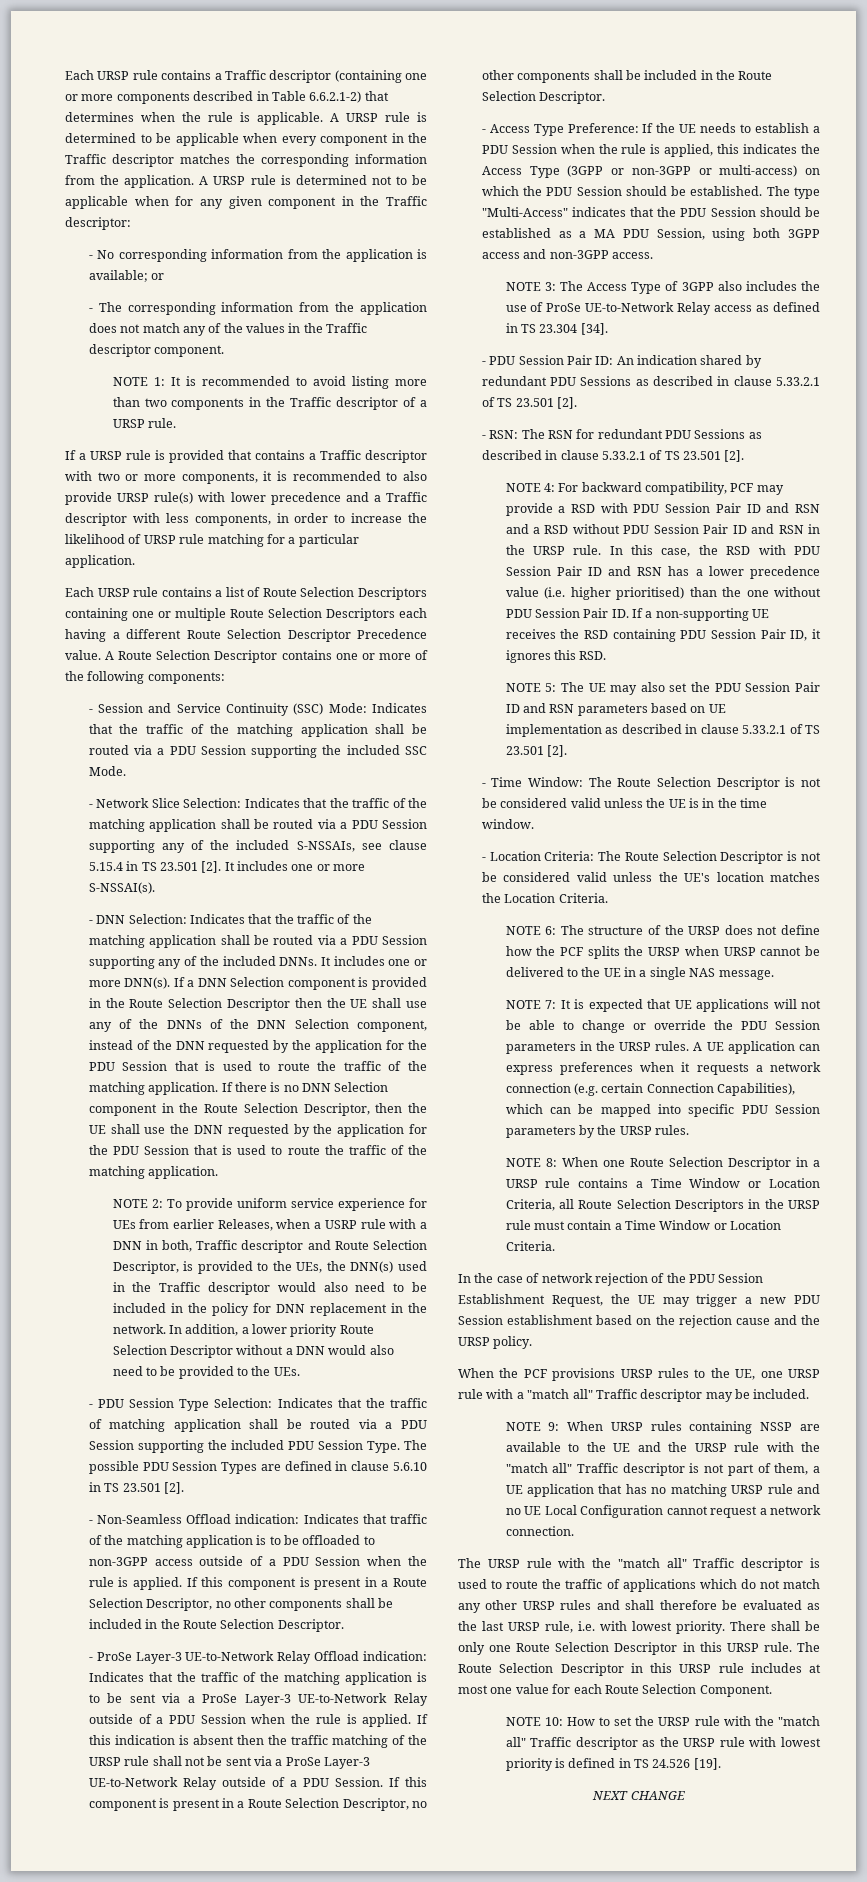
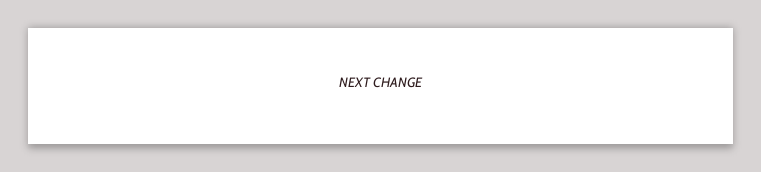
- Each URSP rule contains a Traffic descriptor (containing one or more components described in Table 6.6.2.1-2) that determines when the rule is applicable. A URSP rule is determined to be applicable when every component in the Traffic descriptor matches the corresponding information from the application. A URSP rule is determined not to be applicable when for any given component in the Traffic descriptor:
- - No corresponding information from the application is available; or
- - The corresponding information from the application does not match any of the values in the Traffic descriptor component.
- NOTE 1: It is recommended to avoid listing more than two components in the Traffic descriptor of a URSP rule.
- If a URSP rule is provided that contains a Traffic descriptor with two or more components, it is recommended to also provide URSP rule(s) with lower precedence and a Traffic descriptor with less components, in order to increase the likelihood of URSP rule matching for a particular application.
- Each URSP rule contains a list of Route Selection Descriptors containing one or multiple Route Selection Descriptors each having a different Route Selection Descriptor Precedence value. A Route Selection Descriptor contains one or more of the following components:
- - Session and Service Continuity (SSC) Mode: Indicates that the traffic of the matching application shall be routed via a PDU Session supporting the included SSC Mode.
- - Network Slice Selection: Indicates that the traffic of the matching application shall be routed via a PDU Session supporting any of the included S-NSSAIs, see clause 5.15.4 in TS 23.501 [2]. It includes one or more S-NSSAI(s).
- - DNN Selection: Indicates that the traffic of the matching application shall be routed via a PDU Session supporting any of the included DNNs. It includes one or more DNN(s). If a DNN Selection component is provided in the Route Selection Descriptor then the UE shall use any of the DNNs of the DNN Selection component, instead of the DNN requested by the application for the PDU Session that is used to route the traffic of the matching application. If there is no DNN Selection component in the Route Selection Descriptor, then the UE shall use the DNN requested by the application for the PDU Session that is used to route the traffic of the matching application.
- NOTE 2: To provide uniform service experience for UEs from earlier Releases, when a USRP rule with a DNN in both, Traffic descriptor and Route Selection Descriptor, is provided to the UEs, the DNN(s) used in the Traffic descriptor would also need to be included in the policy for DNN replacement in the network. In addition, a lower priority Route Selection Descriptor without a DNN would also need to be provided to the UEs.
- - PDU Session Type Selection: Indicates that the traffic of matching application shall be routed via a PDU Session supporting the included PDU Session Type. The possible PDU Session Types are defined in clause 5.6.10 in TS 23.501 [2].
- - Non-Seamless Offload indication: Indicates that traffic of the matching application is to be offloaded to non-3GPP access outside of a PDU Session when the rule is applied. If this component is present in a Route Selection Descriptor, no other components shall be included in the Route Selection Descriptor.
- - ProSe Layer-3 UE-to-Network Relay Offload indication: Indicates that the traffic of the matching application is to be sent via a ProSe Layer-3 UE-to-Network Relay outside of a PDU Session when the rule is applied. If this indication is absent then the traffic matching of the URSP rule shall not be sent via a ProSe Layer-3 UE-to-Network Relay outside of a PDU Session. If this component is present in a Route Selection Descriptor, no other components shall be included in the Route Selection Descriptor.
- - Access Type Preference: If the UE needs to establish a PDU Session when the rule is applied, this indicates the Access Type (3GPP or non-3GPP or multi-access) on which the PDU Session should be established. The type "Multi-Access" indicates that the PDU Session should be established as a MA PDU Session, using both 3GPP access and non-3GPP access.
- NOTE 3: The Access Type of 3GPP also includes the use of ProSe UE-to-Network Relay access as defined in TS 23.304 [34].
- - PDU Session Pair ID: An indication shared by redundant PDU Sessions as described in clause 5.33.2.1 of TS 23.501 [2].
- - RSN: The RSN for redundant PDU Sessions as described in clause 5.33.2.1 of TS 23.501 [2].
- NOTE 4: For backward compatibility, PCF may provide a RSD with PDU Session Pair ID and RSN and a RSD without PDU Session Pair ID and RSN in the URSP rule. In this case, the RSD with PDU Session Pair ID and RSN has a lower precedence value (i.e. higher prioritised) than the one without PDU Session Pair ID. If a non-supporting UE receives the RSD containing PDU Session Pair ID, it ignores this RSD.
- NOTE 5: The UE may also set the PDU Session Pair ID and RSN parameters based on UE implementation as described in clause 5.33.2.1 of TS 23.501 [2].
- - Time Window: The Route Selection Descriptor is not be considered valid unless the UE is in the time window.
- - Location Criteria: The Route Selection Descriptor is not be considered valid unless the UE's location matches the Location Criteria.
- NOTE 6: The structure of the URSP does not define how the PCF splits the URSP when URSP cannot be delivered to the UE in a single NAS message.
- NOTE 7: It is expected that UE applications will not be able to change or override the PDU Session parameters in the URSP rules. A UE application can express preferences when it requests a network connection (e.g. certain Connection Capabilities), which can be mapped into specific PDU Session parameters by the URSP rules.
- NOTE 8: When one Route Selection Descriptor in a URSP rule contains a Time Window or Location Criteria, all Route Selection Descriptors in the URSP rule must contain a Time Window or Location Criteria.
- In the case of network rejection of the PDU Session Establishment Request, the UE may trigger a new PDU Session establishment based on the rejection cause and the URSP policy.
- When the PCF provisions URSP rules to the UE, one URSP rule with a "match all" Traffic descriptor may be included.
- NOTE 9: When URSP rules containing NSSP are available to the UE and the URSP rule with the "match all" Traffic descriptor is not part of them, a UE application that has no matching URSP rule and no UE Local Configuration cannot request a network connection.
- The URSP rule with the "match all" Traffic descriptor is used to route the traffic of applications which do not match any other URSP rules and shall therefore be evaluated as the last URSP rule, i.e. with lowest priority. There shall be only one Route Selection Descriptor in this URSP rule. The Route Selection Descriptor in this URSP rule includes at most one value for each Route Selection Component.
- NOTE 10: How to set the URSP rule with the "match all" Traffic descriptor as the URSP rule with lowest priority is defined in TS 24.526 [19].

